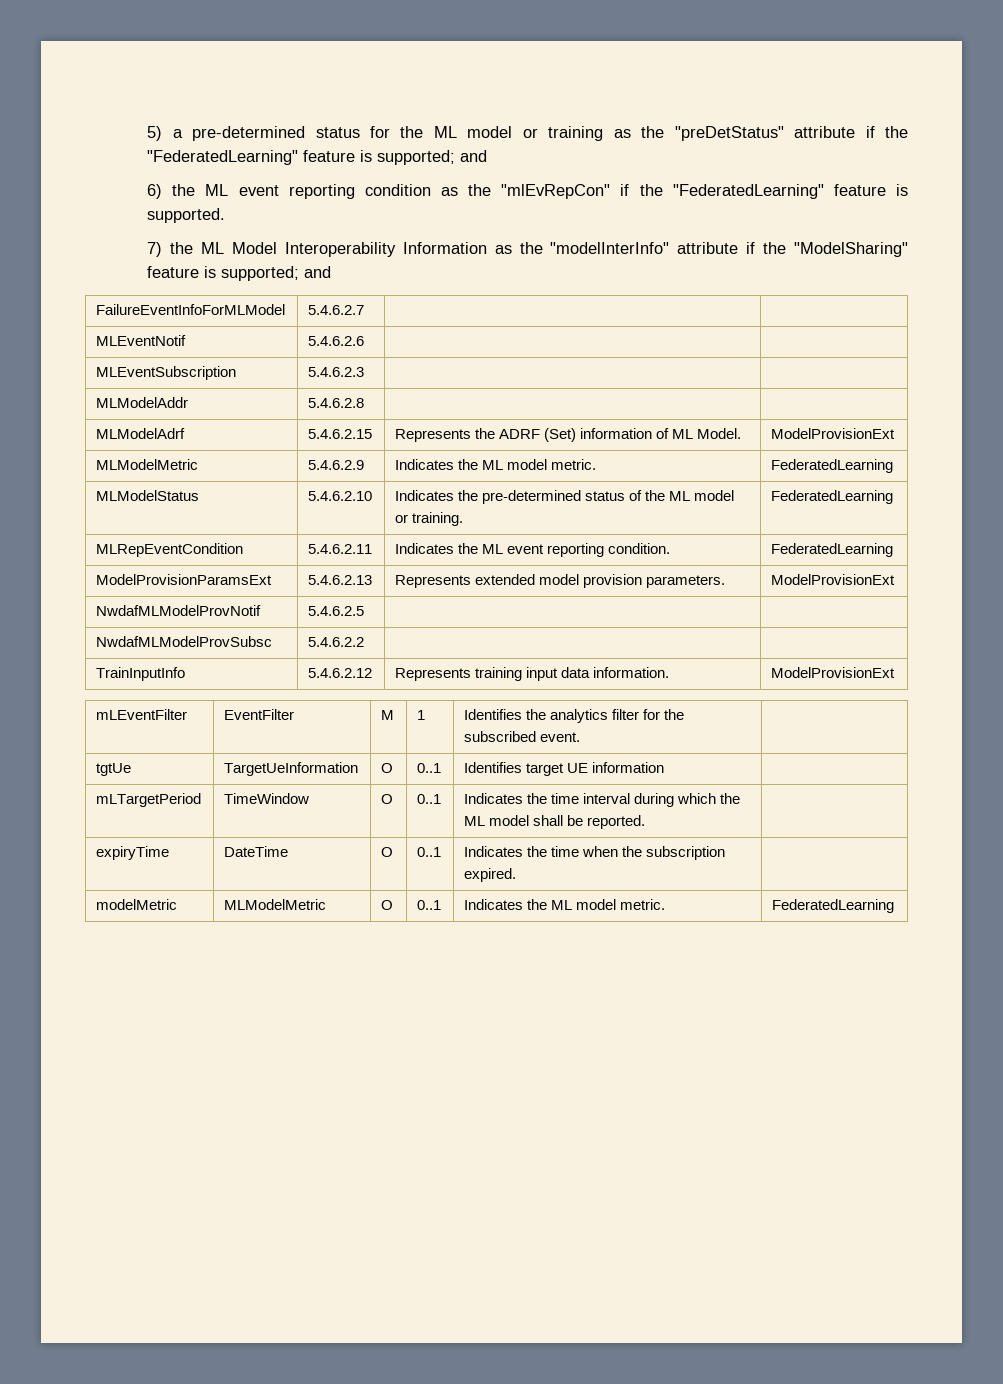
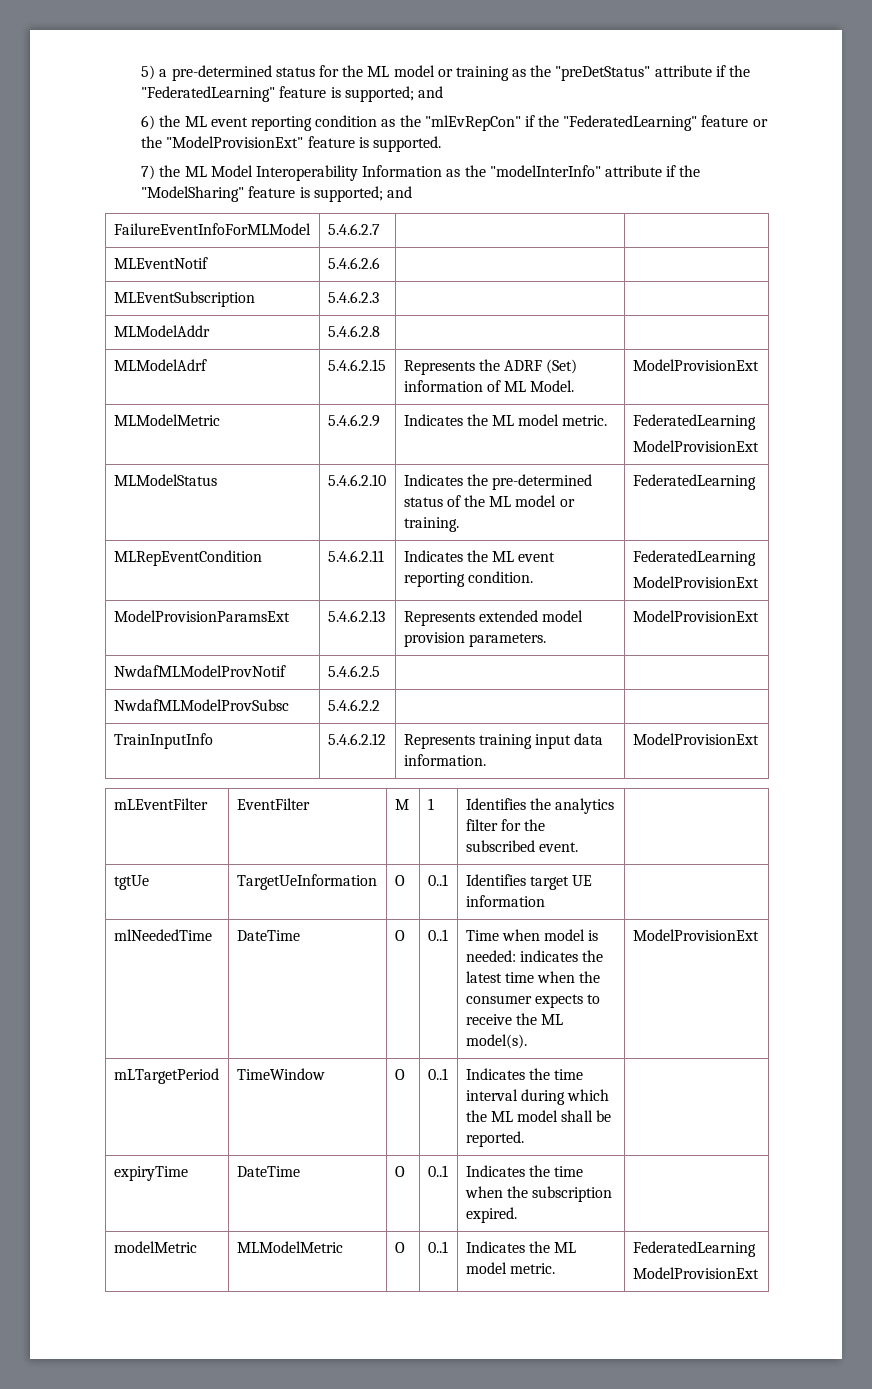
- 6) the ML event reporting condition as the "mlEvRepCon" if the "FederatedLearning" feature is supported.
+ 6) the ML event reporting condition as the "mlEvRepCon" if the "FederatedLearning" feature or the "ModelProvisionExt" feature is supported.
  MLModelMetric | 5.4.6.2.9 | Indicates the ML model metric. | FederatedLearning
+ ModelProvisionExt
  MLRepEventCondition | 5.4.6.2.11 | Indicates the ML event reporting condition. | FederatedLearning
+ ModelProvisionExt
+ mlNeededTime | DateTime | O | 0..1 | Time when model is needed: indicates the latest time when the consumer expects to receive the ML model(s). | ModelProvisionExt
  modelMetric | MLModelMetric | O | 0..1 | Indicates the ML model metric. | FederatedLearning
+ ModelProvisionExt

